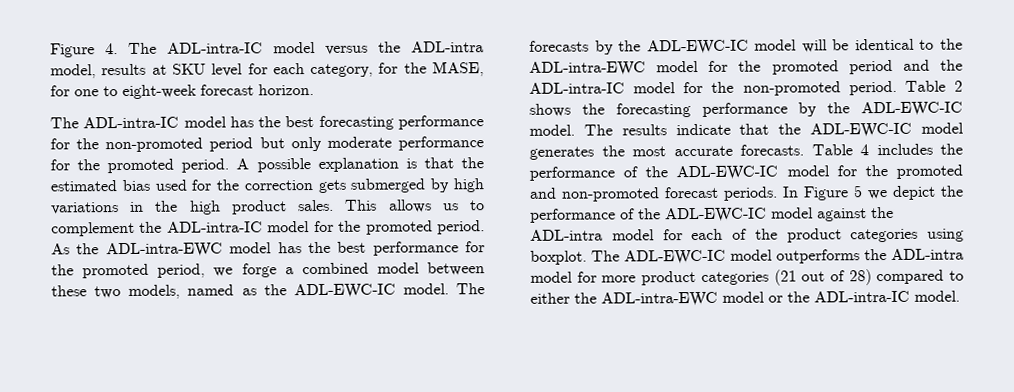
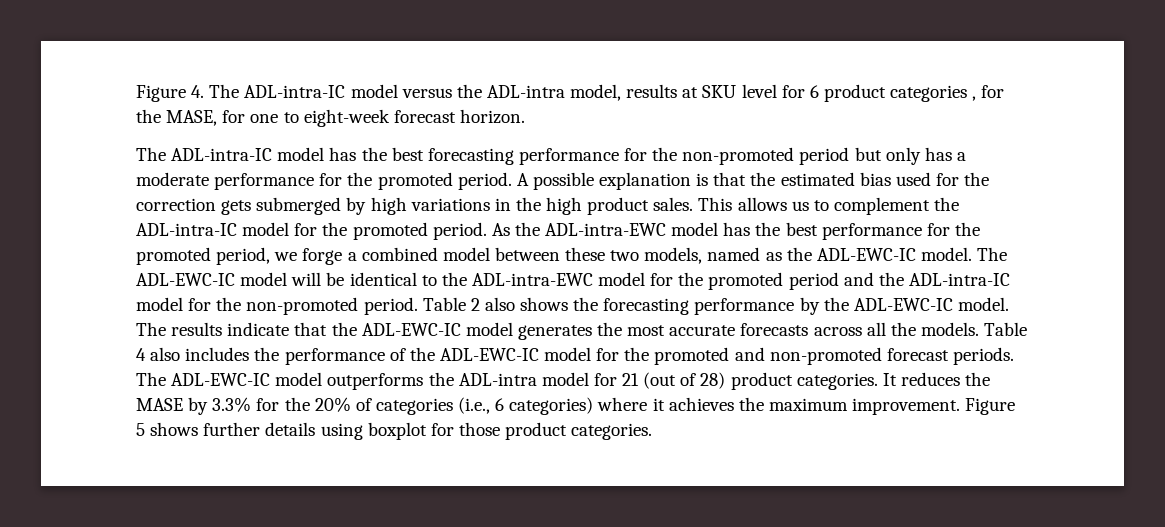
- Figure 4. The ADL-intra-IC model versus the ADL-intra model, results at SKU level for each category, for the MASE, for one to eight-week forecast horizon.
+ Figure 4. The ADL-intra-IC model versus the ADL-intra model, results at SKU level for 6 product categories , for the MASE, for one to eight-week forecast horizon.
- The ADL-intra-IC model has the best forecasting performance for the non-promoted period but only moderate performance for the promoted period.
+ The ADL-intra-IC model has the best forecasting performance for the non-promoted period but only has a moderate performance for the promoted period.
- The forecasts by the ADL-EWC-IC model will be identical to the ADL-intra-EWC model for the promoted period and the ADL-intra-IC model for the non-promoted period.
+ The ADL-EWC-IC model will be identical to the ADL-intra-EWC model for the promoted period and the ADL-intra-IC model for the non-promoted period.
- Table 2 shows the forecasting performance by the ADL-EWC-IC model.
+ Table 2 also shows the forecasting performance by the ADL-EWC-IC model.
- The results indicate that the ADL-EWC-IC model generates the most accurate forecasts.
+ The results indicate that the ADL-EWC-IC model generates the most accurate forecasts across all the models.
- Table 4 includes the performance of the ADL-EWC-IC model for the promoted and non-promoted forecast periods.
+ Table 4 also includes the performance of the ADL-EWC-IC model for the promoted and non-promoted forecast periods.
- In Figure 5 we depict the performance of the ADL-EWC-IC model against the ADL-intra model for each of the product categories using boxplot.
- The ADL-EWC-IC model outperforms the ADL-intra model for more product categories (21 out of 28) compared to either the ADL-intra-EWC model or the ADL-intra-IC model.
+ The ADL-EWC-IC model outperforms the ADL-intra model for 21 (out of 28) product categories. It reduces the MASE by 3.3% for the 20% of categories (i.e., 6 categories) where it achieves the maximum improvement. Figure 5 shows further details using boxplot for those product categories.

